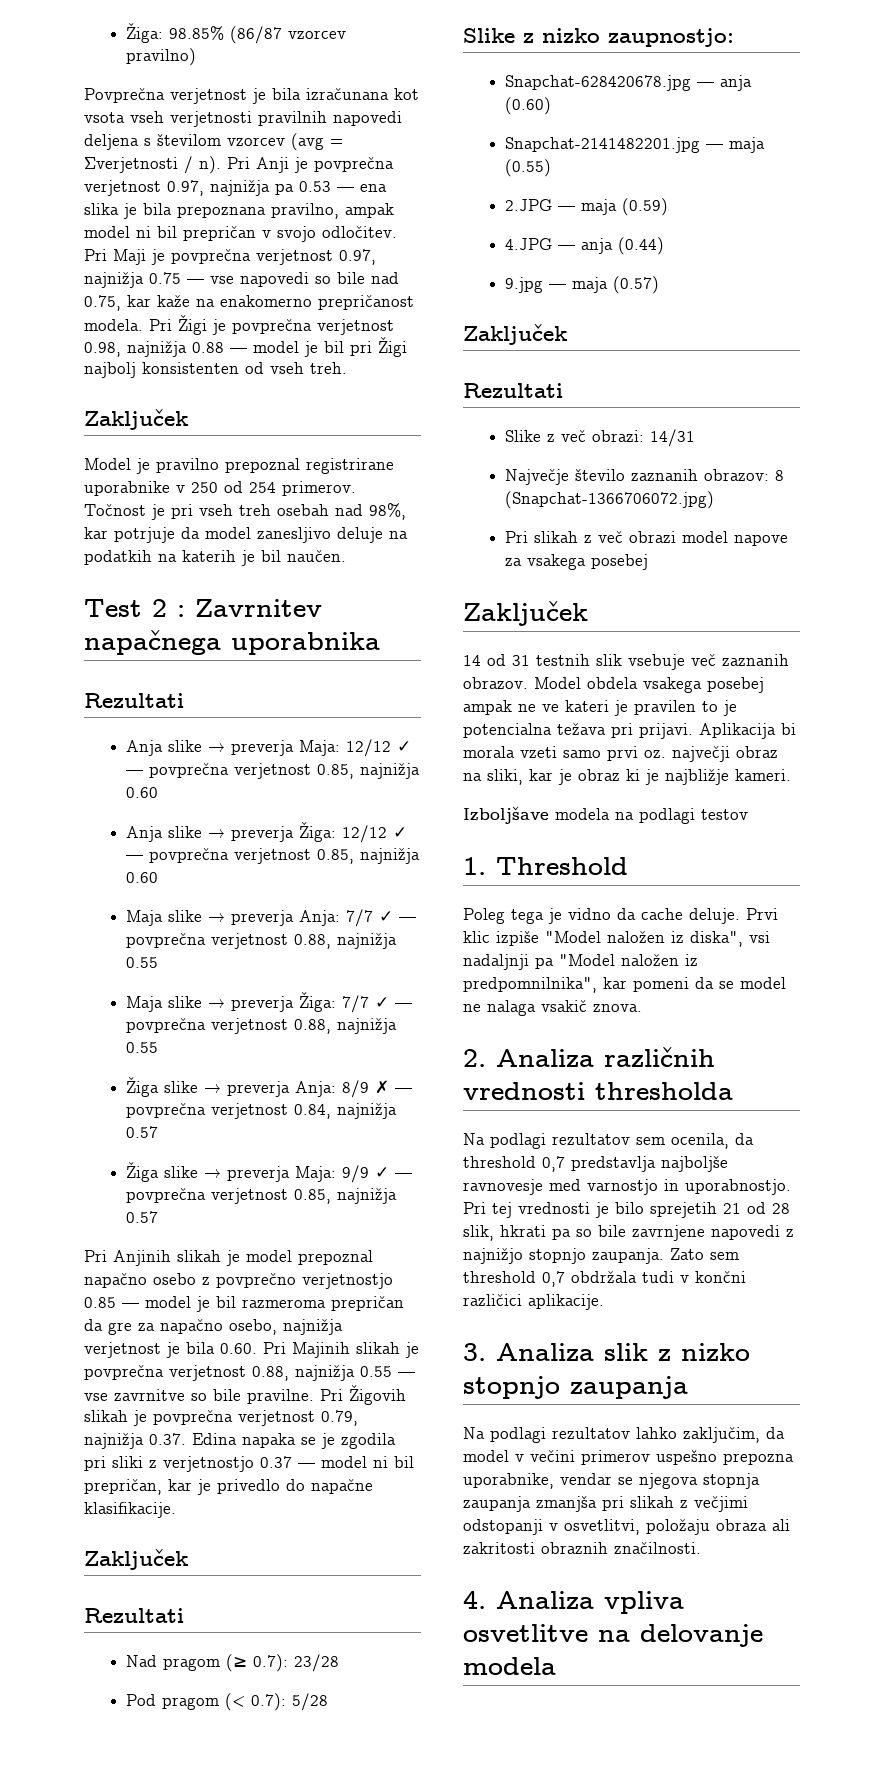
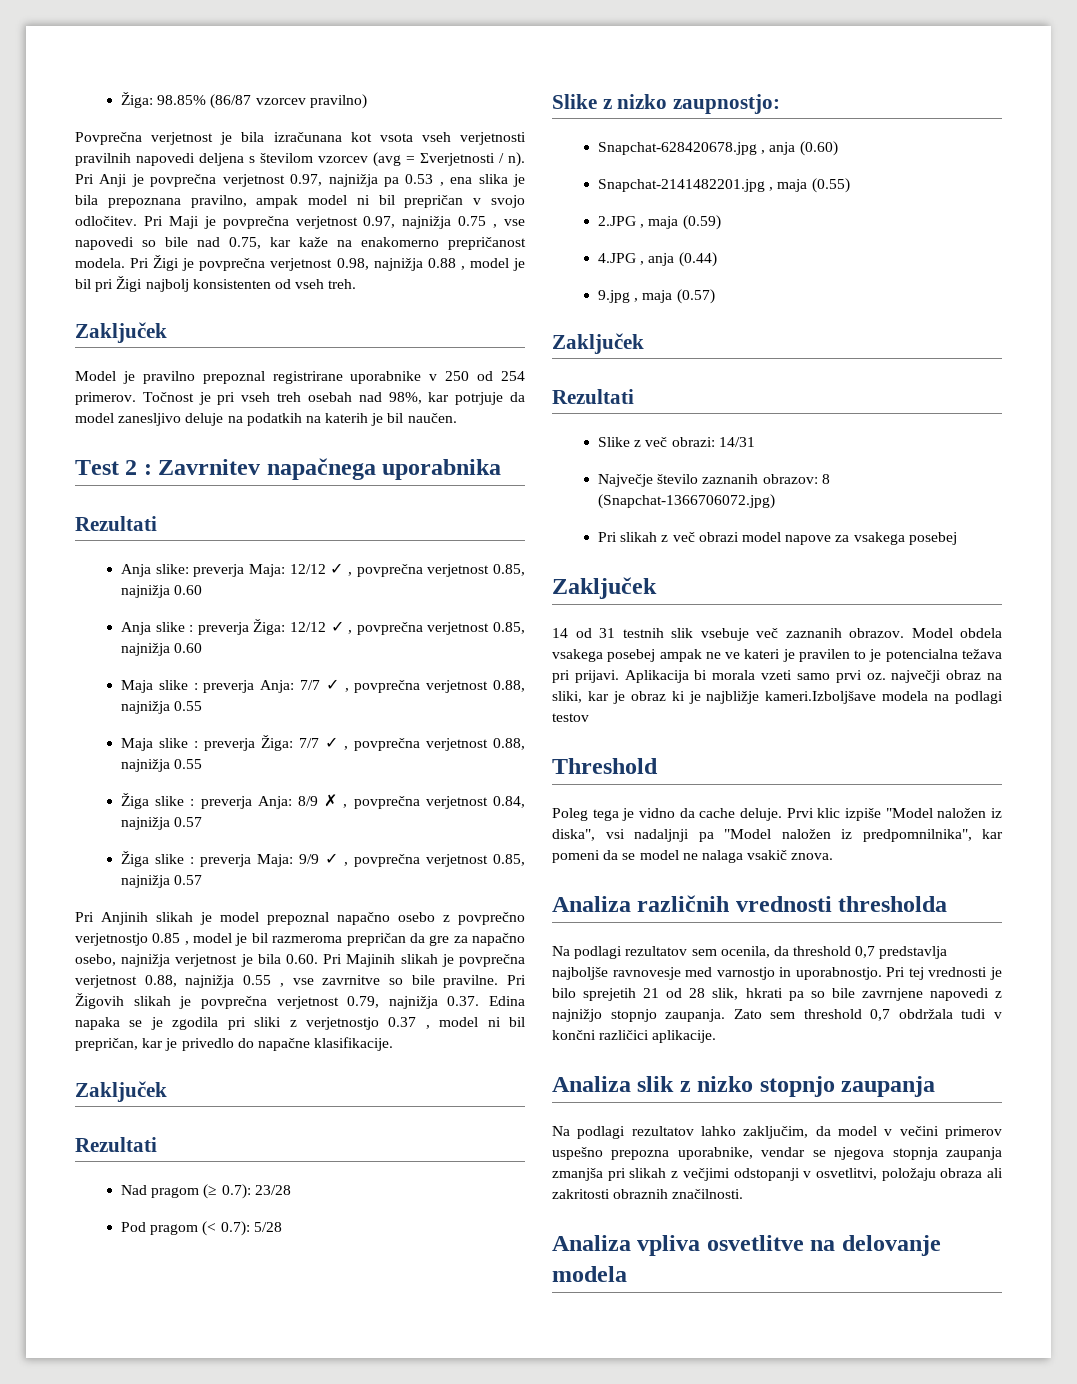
- Pri Anji je povprečna verjetnost 0.97, najnižja pa 0.53 — ena slika je bila prepoznana pravilno, ampak model ni bil prepričan v svojo odločitev.
+ Pri Anji je povprečna verjetnost 0.97, najnižja pa 0.53 , ena slika je bila prepoznana pravilno, ampak model ni bil prepričan v svojo odločitev.
- Pri Maji je povprečna verjetnost 0.97, najnižja 0.75 — vse napovedi so bile nad 0.75, kar kaže na enakomerno prepričanost modela.
+ Pri Maji je povprečna verjetnost 0.97, najnižja 0.75 , vse napovedi so bile nad 0.75, kar kaže na enakomerno prepričanost modela.
- Pri Žigi je povprečna verjetnost 0.98, najnižja 0.88 — model je bil pri Žigi najbolj konsistenten od vseh treh.
+ Pri Žigi je povprečna verjetnost 0.98, najnižja 0.88 , model je bil pri Žigi najbolj konsistenten od vseh treh.
- Anja slike → preverja Maja: 12/12 ✓ — povprečna verjetnost 0.85, najnižja 0.60
+ Anja slike: preverja Maja: 12/12 ✓ , povprečna verjetnost 0.85, najnižja 0.60
- Anja slike → preverja Žiga: 12/12 ✓ — povprečna verjetnost 0.85, najnižja 0.60
+ Anja slike : preverja Žiga: 12/12 ✓ , povprečna verjetnost 0.85, najnižja 0.60
- Maja slike → preverja Anja: 7/7 ✓ — povprečna verjetnost 0.88, najnižja 0.55
+ Maja slike : preverja Anja: 7/7 ✓ , povprečna verjetnost 0.88, najnižja 0.55
- Maja slike → preverja Žiga: 7/7 ✓ — povprečna verjetnost 0.88, najnižja 0.55
+ Maja slike : preverja Žiga: 7/7 ✓ , povprečna verjetnost 0.88, najnižja 0.55
- Žiga slike → preverja Anja: 8/9 ✗ — povprečna verjetnost 0.84, najnižja 0.57
+ Žiga slike : preverja Anja: 8/9 ✗ , povprečna verjetnost 0.84, najnižja 0.57
- Žiga slike → preverja Maja: 9/9 ✓ — povprečna verjetnost 0.85, najnižja 0.57
+ Žiga slike : preverja Maja: 9/9 ✓ , povprečna verjetnost 0.85, najnižja 0.57
- Pri Anjinih slikah je model prepoznal napačno osebo z povprečno verjetnostjo 0.85 — model je bil razmeroma prepričan da gre za napačno osebo, najnižja verjetnost je bila 0.60. Pri Majinih slikah je povprečna verjetnost 0.88, najnižja 0.55 — vse zavrnitve so bile pravilne.
+ Pri Anjinih slikah je model prepoznal napačno osebo z povprečno verjetnostjo 0.85 , model je bil razmeroma prepričan da gre za napačno osebo, najnižja verjetnost je bila 0.60. Pri Majinih slikah je povprečna verjetnost 0.88, najnižja 0.55 , vse zavrnitve so bile pravilne.
- Pri Žigovih slikah je povprečna verjetnost 0.79, najnižja 0.37. Edina napaka se je zgodila pri sliki z verjetnostjo 0.37 — model ni bil prepričan, kar je privedlo do napačne klasifikacije.
+ Pri Žigovih slikah je povprečna verjetnost 0.79, najnižja 0.37. Edina napaka se je zgodila pri sliki z verjetnostjo 0.37 , model ni bil prepričan, kar je privedlo do napačne klasifikacije.
- Snapchat-628420678.jpg — anja (0.60)
+ Snapchat-628420678.jpg , anja (0.60)
- Snapchat-2141482201.jpg — maja (0.55)
+ Snapchat-2141482201.jpg , maja (0.55)
- 2.JPG — maja (0.59)
+ 2.JPG , maja (0.59)
- 4.JPG — anja (0.44)
+ 4.JPG , anja (0.44)
- 9.jpg — maja (0.57)
+ 9.jpg , maja (0.57)
- Aplikacija bi morala vzeti samo prvi oz. največji obraz na sliki, kar je obraz ki je najbližje kameri.
- Izboljšave modela na podlagi testov
+ Aplikacija bi morala vzeti samo prvi oz. največji obraz na sliki, kar je obraz ki je najbližje kameri.Izboljšave modela na podlagi testov
- 1. Threshold
+ Threshold
- 2. Analiza različnih vrednosti thresholda
+ Analiza različnih vrednosti thresholda
- 3. Analiza slik z nizko stopnjo zaupanja
+ Analiza slik z nizko stopnjo zaupanja
- 4. Analiza vpliva osvetlitve na delovanje modela
+ Analiza vpliva osvetlitve na delovanje modela

